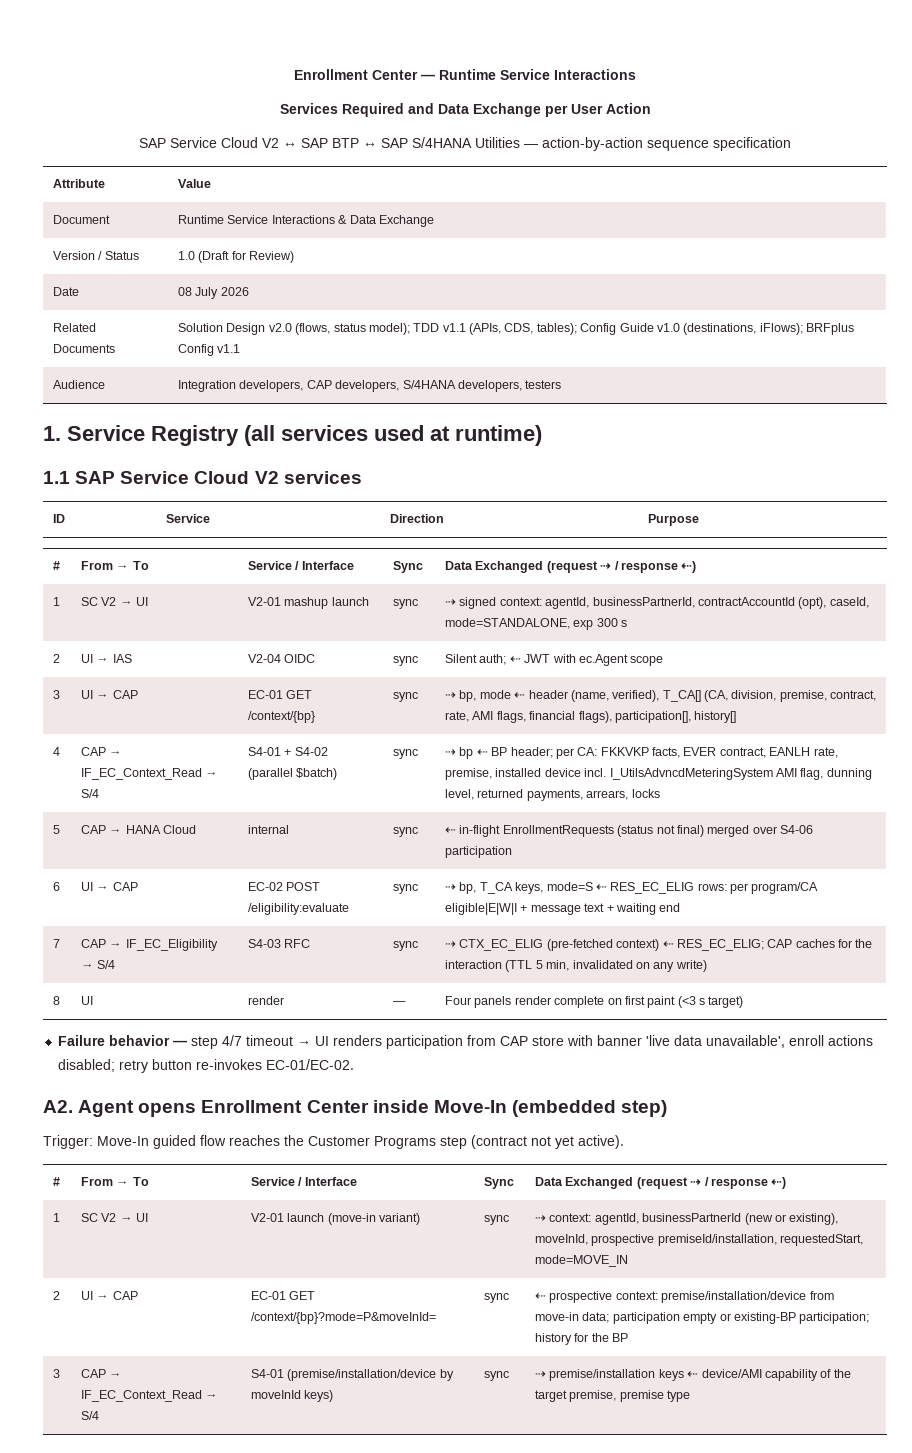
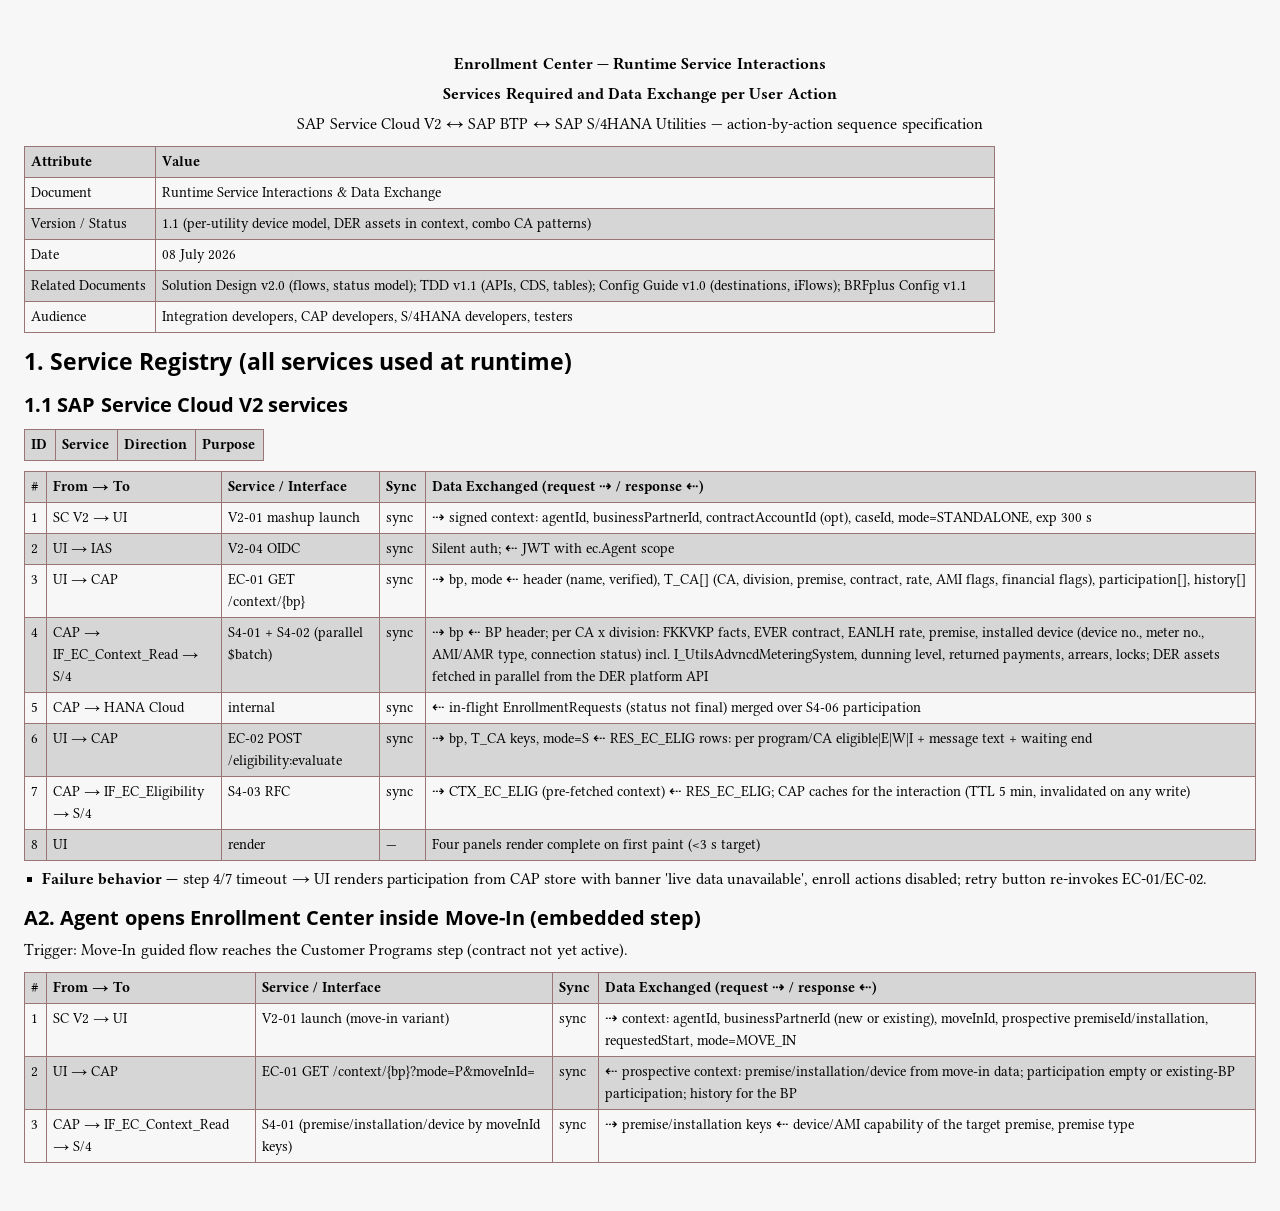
- Version / Status | 1.0 (Draft for Review)
+ Version / Status | 1.1 (per-utility device model, DER assets in context, combo CA patterns)
- ⇢ bp ⇠ BP header; per CA: FKKVKP facts, EVER contract, EANLH rate, premise, installed device incl. I_UtilsAdvncdMeteringSystem AMI flag, dunning level, returned payments, arrears, locks
+ ⇢ bp ⇠ BP header; per CA x division: FKKVKP facts, EVER contract, EANLH rate, premise, installed device (device no., meter no., AMI/AMR type, connection status) incl. I_UtilsAdvncdMeteringSystem, dunning level, returned payments, arrears, locks; DER assets fetched in parallel from the DER platform API

